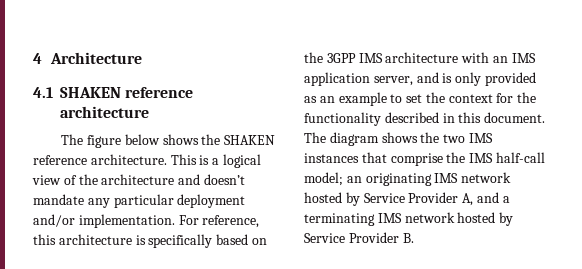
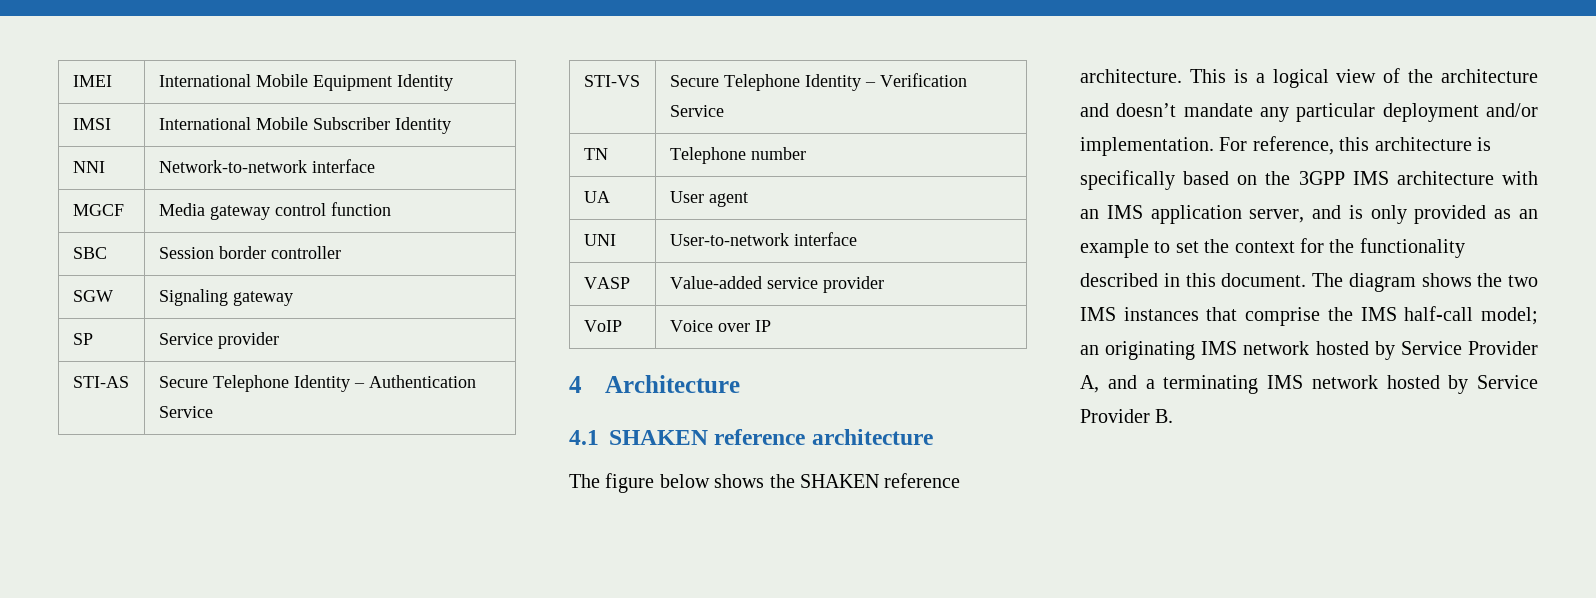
+ IMEI | International Mobile Equipment Identity
+ IMSI | International Mobile Subscriber Identity
+ NNI | Network-to-network interface
+ MGCF | Media gateway control function
+ SBC | Session border controller
+ SGW | Signaling gateway
+ SP | Service provider
+ STI-AS | Secure Telephone Identity – Authentication Service
+ STI-VS | Secure Telephone Identity – Verification Service
+ TN | Telephone number
+ UA | User agent
+ UNI | User-to-network interface
+ VASP | Value-added service provider
+ VoIP | Voice over IP

